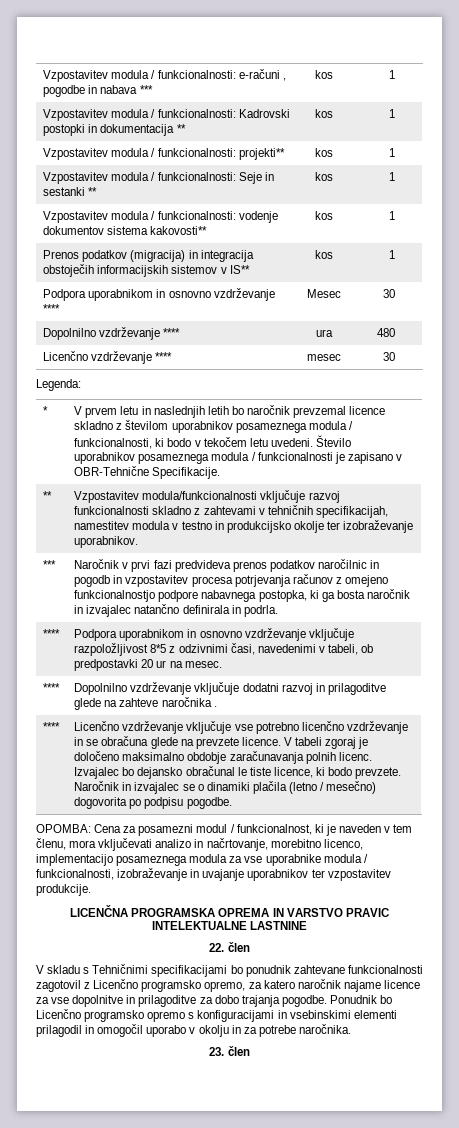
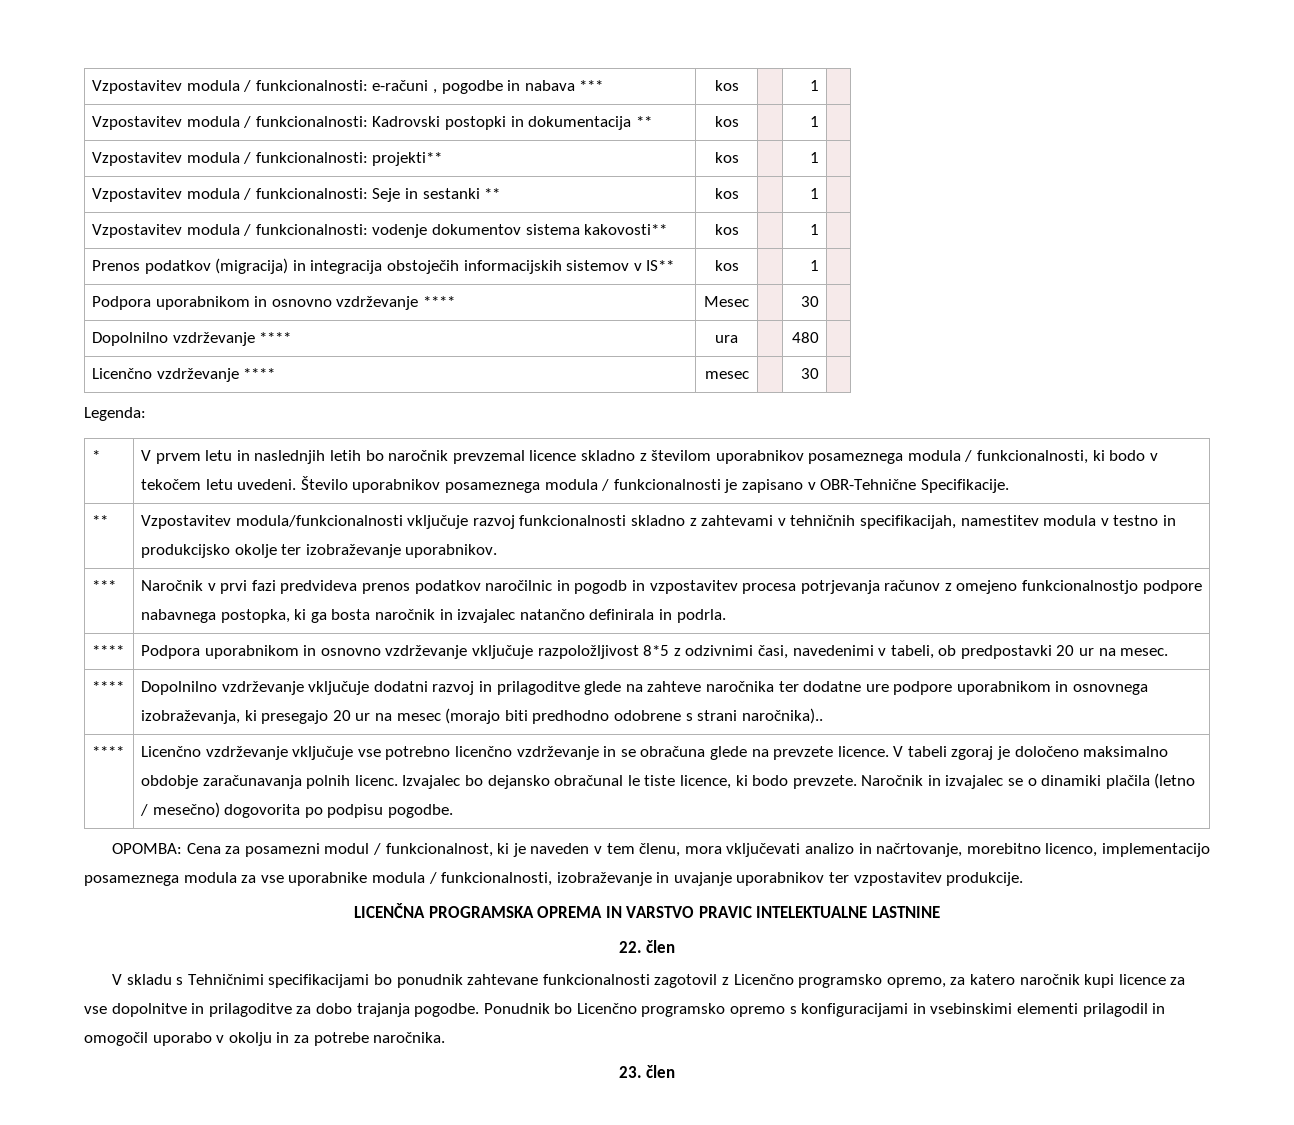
- **** | Dopolnilno vzdrževanje vključuje dodatni razvoj in prilagoditve glede na zahteve naročnika .
+ **** | Dopolnilno vzdrževanje vključuje dodatni razvoj in prilagoditve glede na zahteve naročnika ter dodatne ure podpore uporabnikom in osnovnega izobraževanja, ki presegajo 20 ur na mesec (morajo biti predhodno odobrene s strani naročnika)..
- V skladu s Tehničnimi specifikacijami bo ponudnik zahtevane funkcionalnosti zagotovil z Licenčno programsko opremo, za katero naročnik najame licence za vse dopolnitve in prilagoditve za dobo trajanja pogodbe.
+ V skladu s Tehničnimi specifikacijami bo ponudnik zahtevane funkcionalnosti zagotovil z Licenčno programsko opremo, za katero naročnik kupi licence za vse dopolnitve in prilagoditve za dobo trajanja pogodbe.

